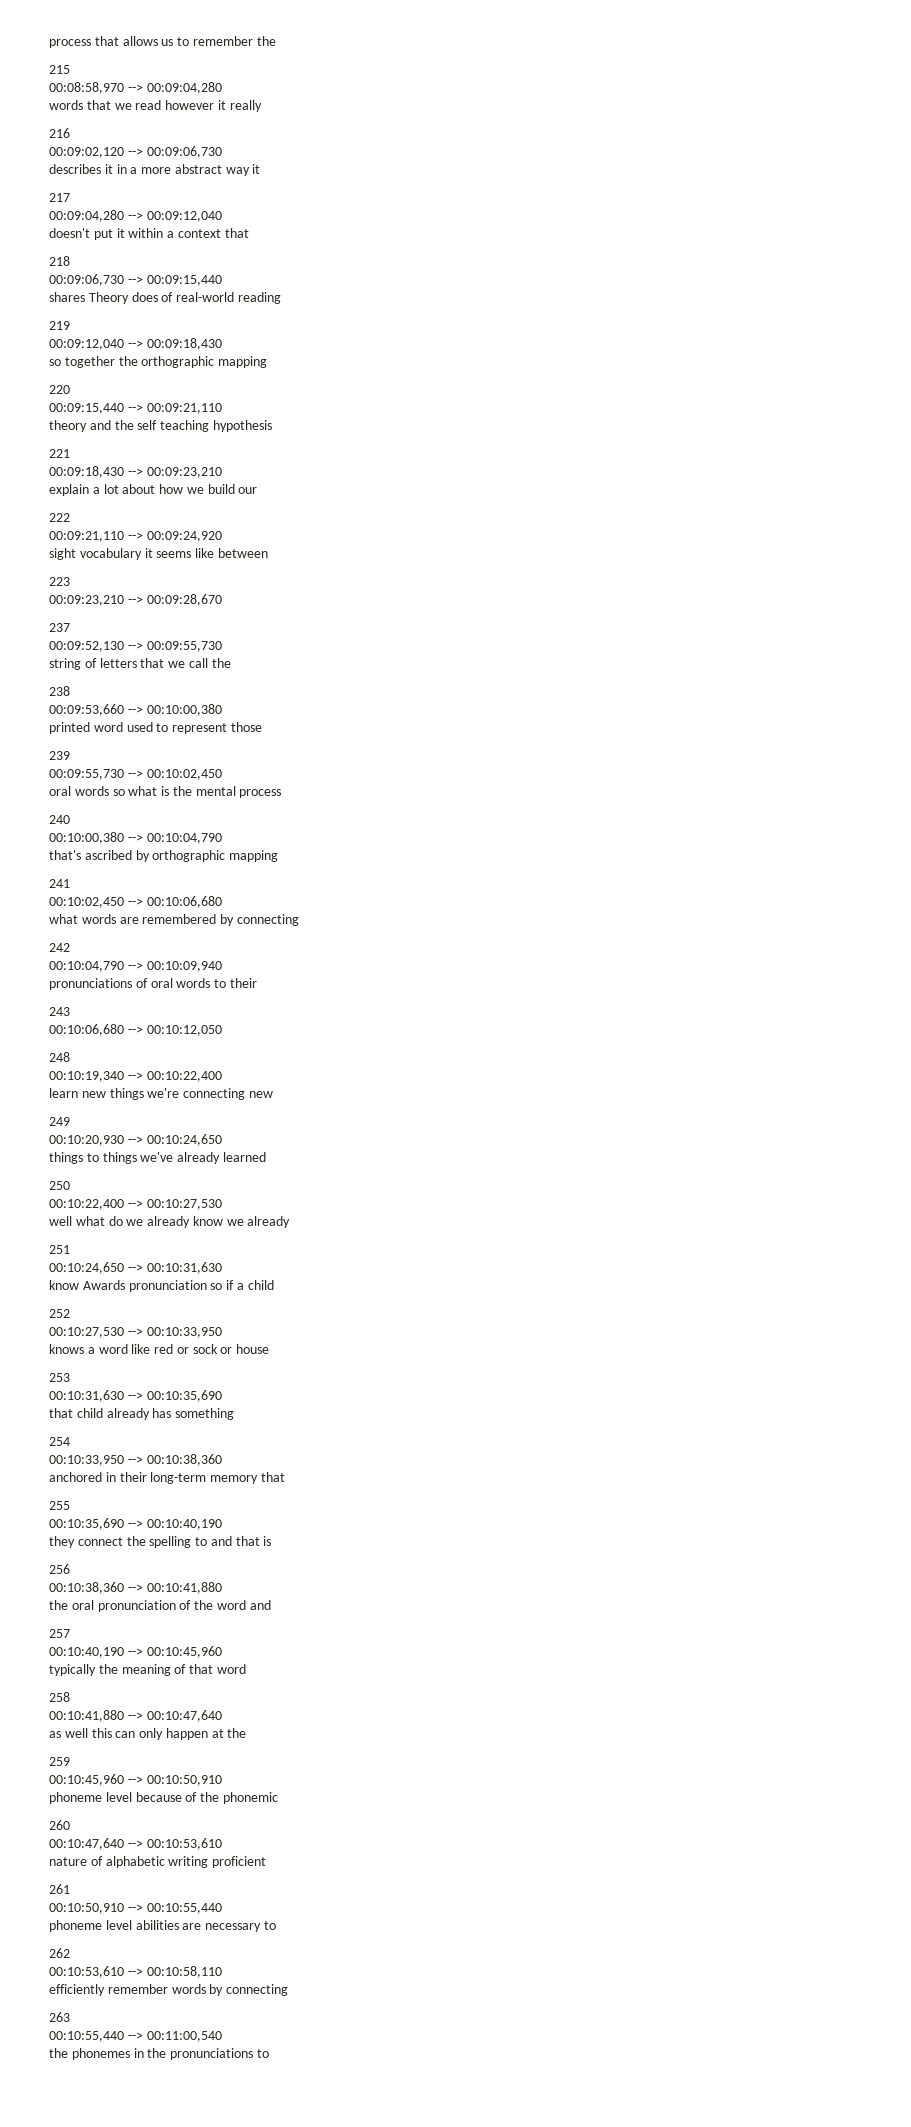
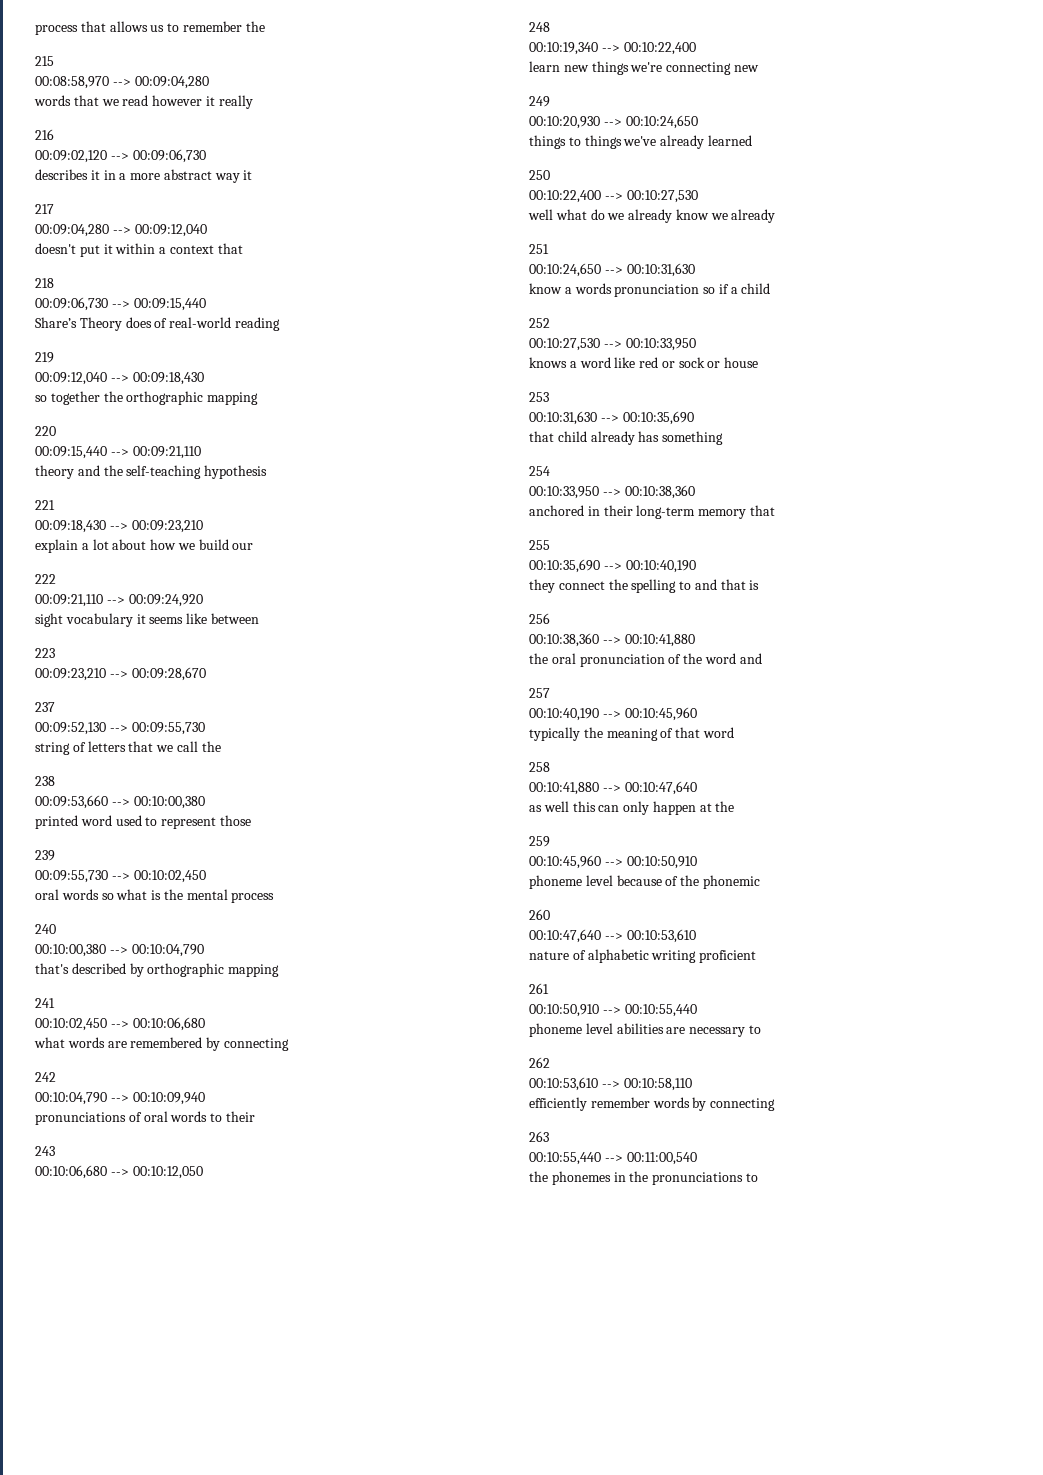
- shares Theory does of real-world reading
+ Share’s Theory does of real-world reading
- theory and the self teaching hypothesis
+ theory and the self-teaching hypothesis
- that's ascribed by orthographic mapping
+ that's described by orthographic mapping
- know Awards pronunciation so if a child
+ know a words pronunciation so if a child

